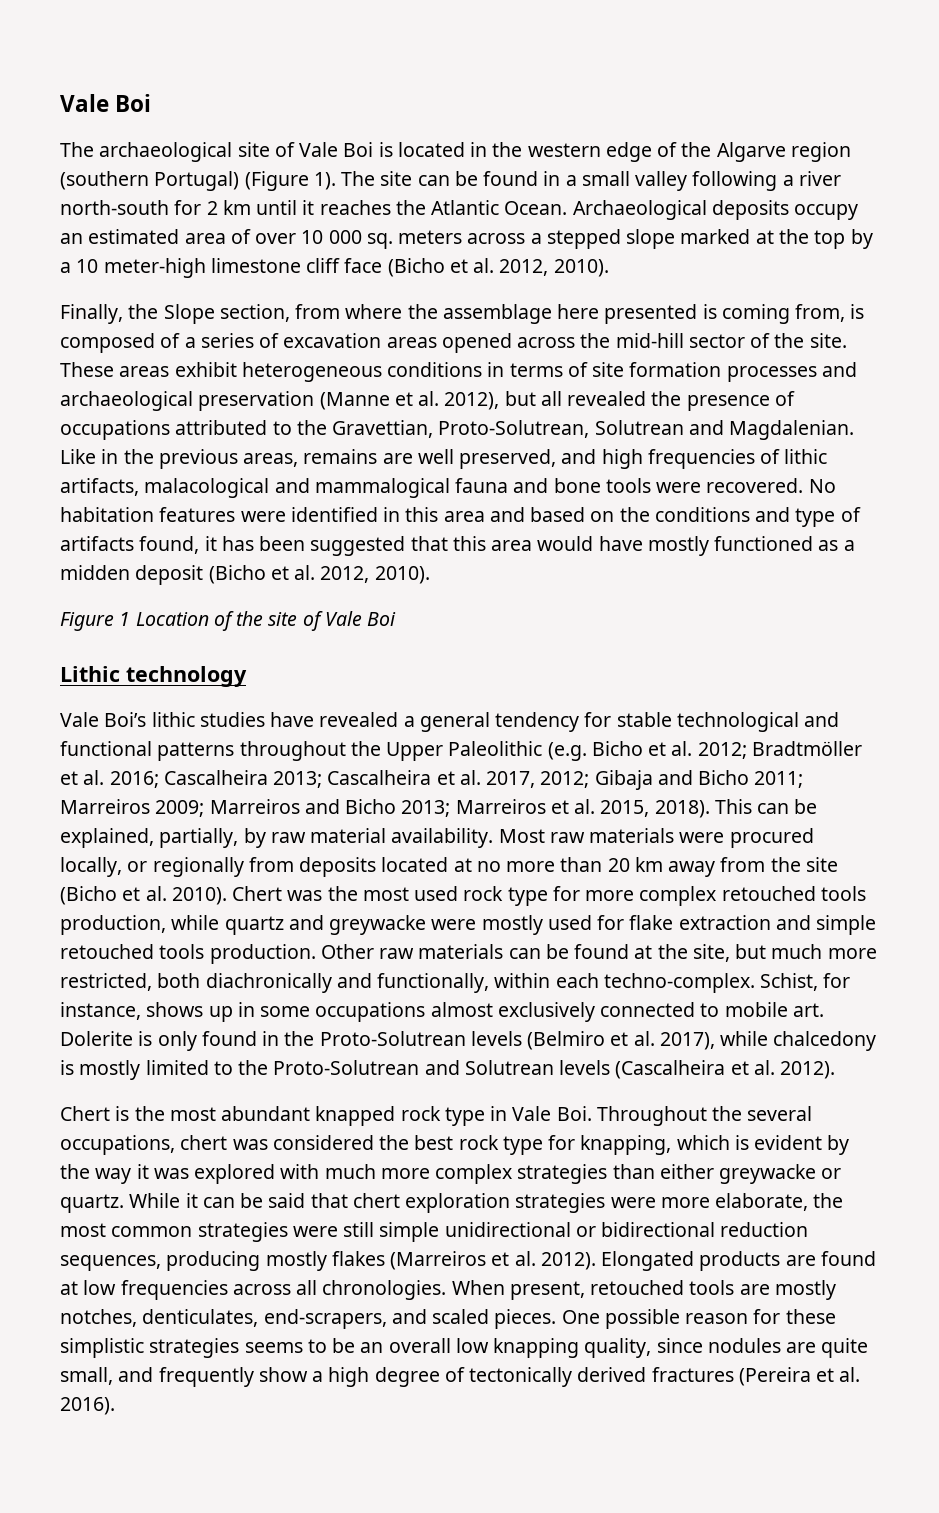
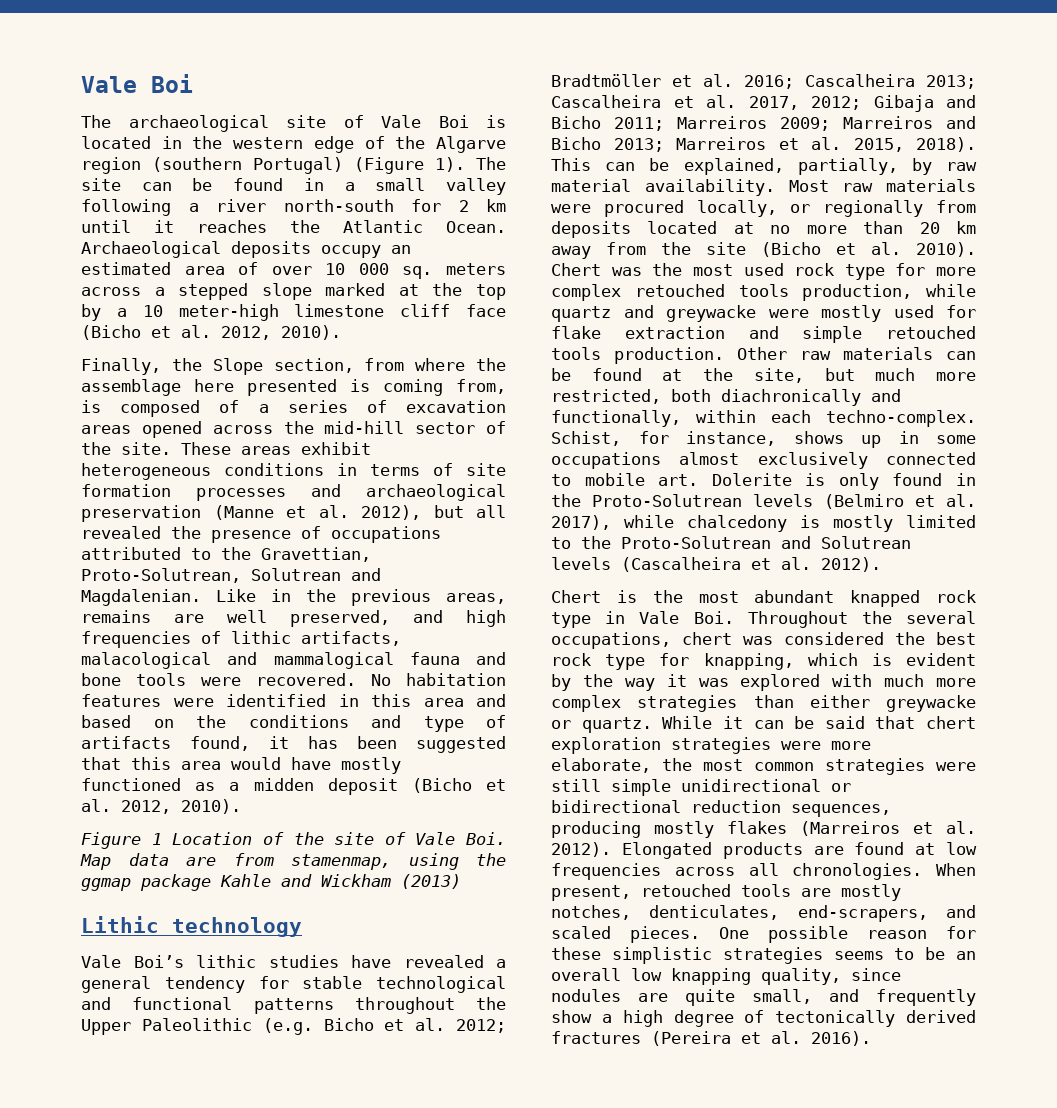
- Figure 1 Location of the site of Vale Boi
+ Figure 1 Location of the site of Vale Boi. Map data are from stamenmap, using the ggmap package Kahle and Wickham (2013)

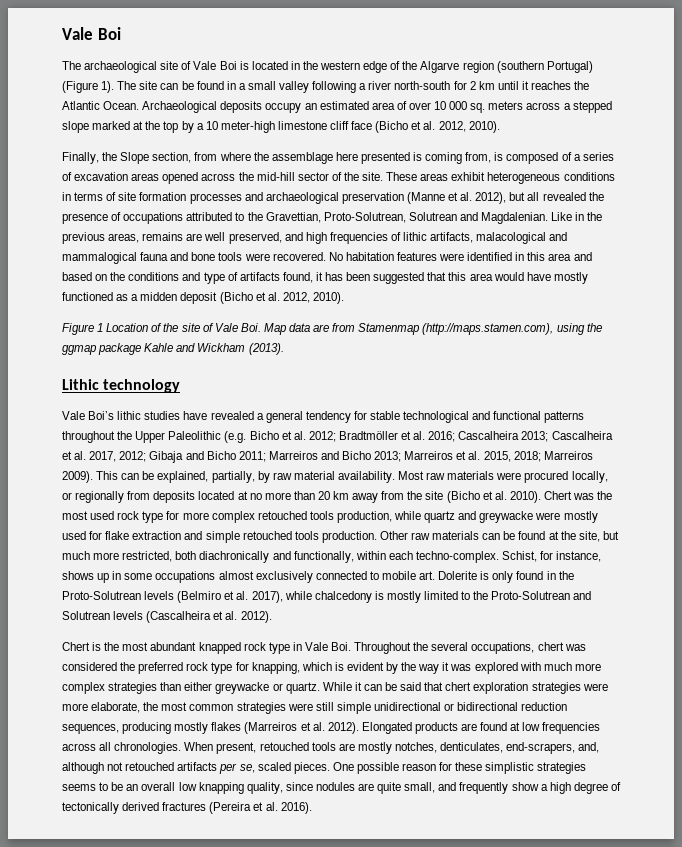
- Figure 1 Location of the site of Vale Boi. Map data are from stamenmap, using the ggmap package Kahle and Wickham (2013)
+ Figure 1 Location of the site of Vale Boi. Map data are from Stamenmap (http://maps.stamen.com), using the ggmap package Kahle and Wickham (2013).
- Vale Boi’s lithic studies have revealed a general tendency for stable technological and functional patterns throughout the Upper Paleolithic (e.g. Bicho et al. 2012; Bradtmöller et al. 2016; Cascalheira 2013; Cascalheira et al. 2017, 2012; Gibaja and Bicho 2011; Marreiros 2009; Marreiros and Bicho 2013; Marreiros et al. 2015, 2018).
+ Vale Boi’s lithic studies have revealed a general tendency for stable technological and functional patterns throughout the Upper Paleolithic (e.g. Bicho et al. 2012; Bradtmöller et al. 2016; Cascalheira 2013; Cascalheira et al. 2017, 2012; Gibaja and Bicho 2011; Marreiros and Bicho 2013; Marreiros et al. 2015, 2018; Marreiros 2009).
- Chert is the most abundant knapped rock type in Vale Boi. Throughout the several occupations, chert was considered the best rock type for knapping, which is evident by the way it was explored with much more complex strategies than either greywacke or quartz.
+ Chert is the most abundant knapped rock type in Vale Boi. Throughout the several occupations, chert was considered the preferred rock type for knapping, which is evident by the way it was explored with much more complex strategies than either greywacke or quartz.
- When present, retouched tools are mostly notches, denticulates, end-scrapers, and scaled pieces.
+ When present, retouched tools are mostly notches, denticulates, end-scrapers, and, although not retouched artifacts per se, scaled pieces.

